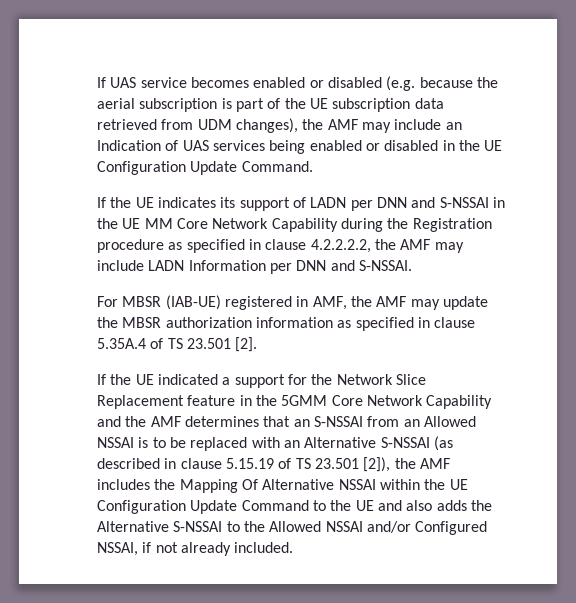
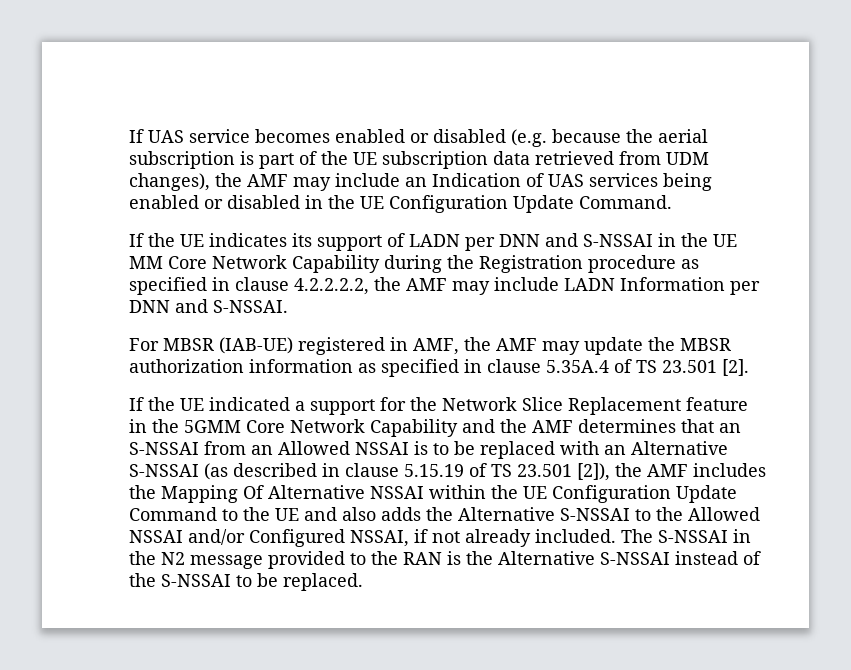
+ The S-NSSAI in the N2 message provided to the RAN is the Alternative S-NSSAI instead of the S-NSSAI to be replaced.

